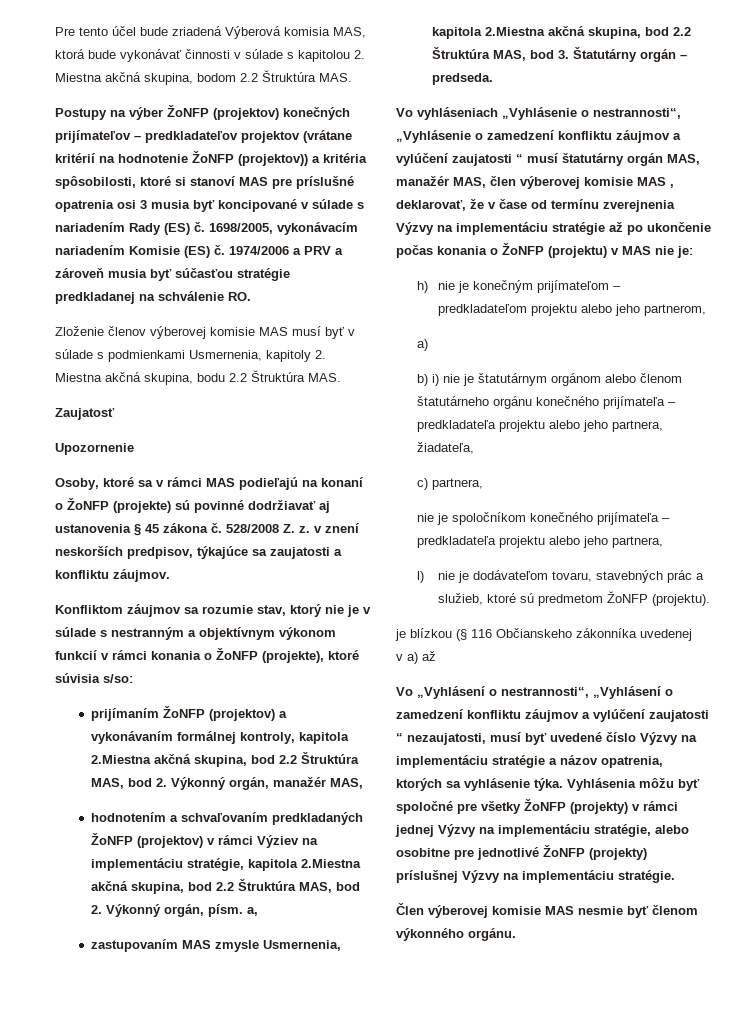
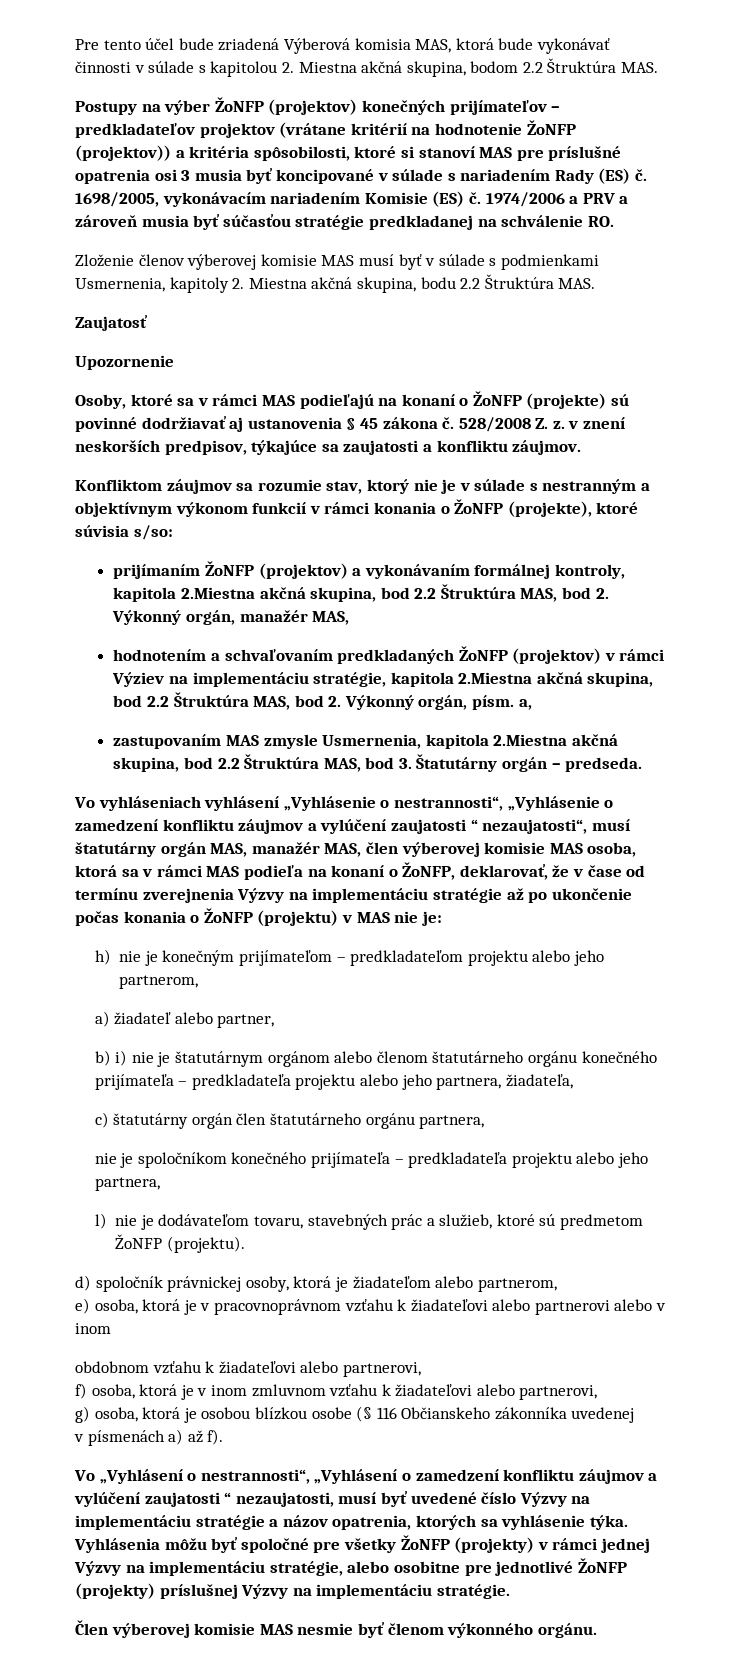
- Vo vyhláseniach „Vyhlásenie o nestrannosti“, „Vyhlásenie o zamedzení konfliktu záujmov a vylúčení zaujatosti “ musí štatutárny orgán MAS, manažér MAS, člen výberovej komisie MAS , deklarovať, že v čase od termínu zverejnenia Výzvy na implementáciu stratégie až po ukončenie počas konania o ŽoNFP (projektu) v MAS nie je:
+ Vo vyhláseniach vyhlásení „Vyhlásenie o nestrannosti“, „Vyhlásenie o zamedzení konfliktu záujmov a vylúčení zaujatosti “ nezaujatosti“, musí štatutárny orgán MAS, manažér MAS, člen výberovej komisie MAS osoba, ktorá sa v rámci MAS podieľa na konaní o ŽoNFP, deklarovať, že v čase od termínu zverejnenia Výzvy na implementáciu stratégie až po ukončenie počas konania o ŽoNFP (projektu) v MAS nie je:
  h) nie je konečným prijímateľom – predkladateľom projektu alebo jeho partnerom,
- a)
+ a) žiadateľ alebo partner,
- c) partnera,
+ c) štatutárny orgán člen štatutárneho orgánu partnera,
- je blízkou (§ 116 Občianskeho zákonníka uvedenej
+ d) spoločník právnickej osoby, ktorá je žiadateľom alebo partnerom,
+ e) osoba, ktorá je v pracovnoprávnom vzťahu k žiadateľovi alebo partnerovi alebo v inom
+ obdobnom vzťahu k žiadateľovi alebo partnerovi,
+ f) osoba, ktorá je v inom zmluvnom vzťahu k žiadateľovi alebo partnerovi,
+ g) osoba, ktorá je osobou blízkou osobe (§ 116 Občianskeho zákonníka uvedenej
- v a) až
+ v písmenách a) až f).

